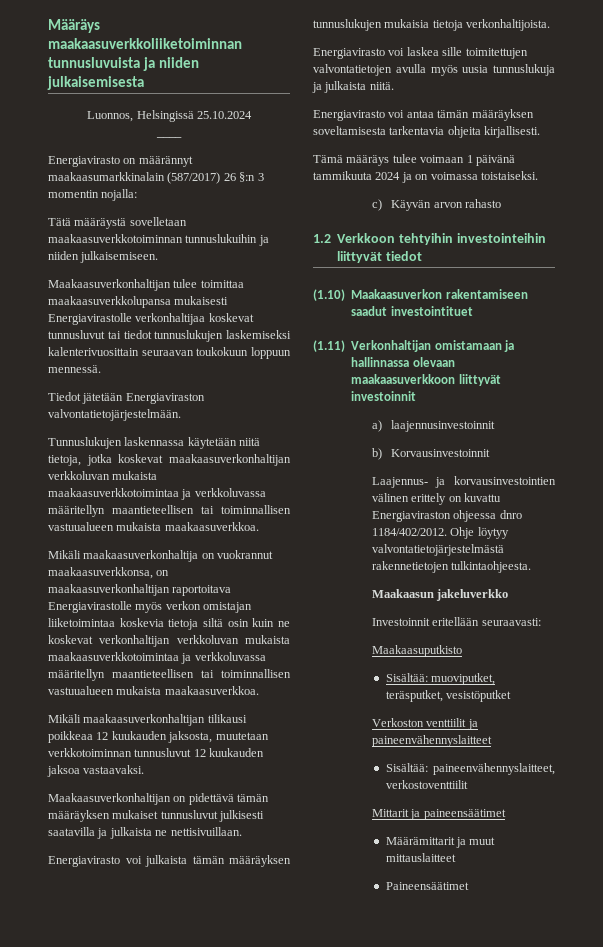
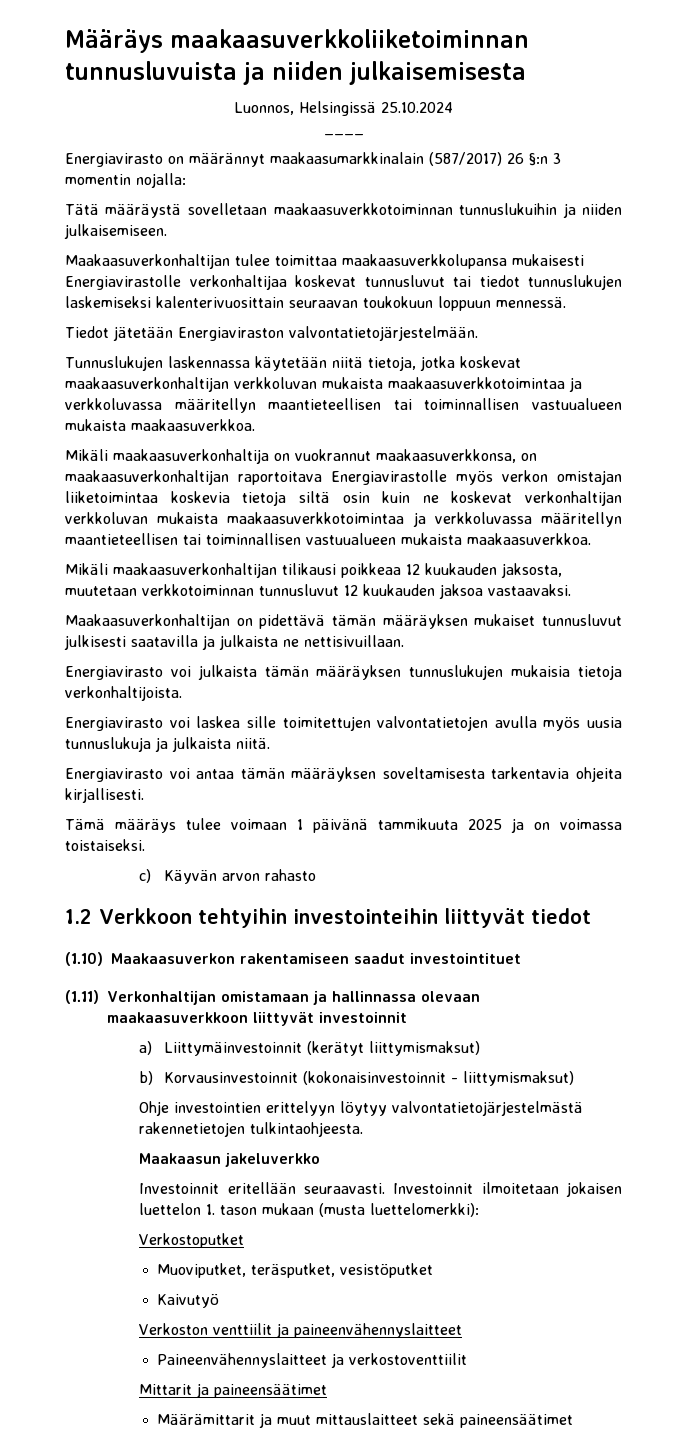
- Tämä määräys tulee voimaan 1 päivänä tammikuuta 2024 ja on voimassa toistaiseksi.
+ Tämä määräys tulee voimaan 1 päivänä tammikuuta 2025 ja on voimassa toistaiseksi.
- a) laajennusinvestoinnit
+ a) Liittymäinvestoinnit (kerätyt liittymismaksut)
- b) Korvausinvestoinnit
- Laajennus- ja korvausinvestointien välinen erittely on kuvattu Energiaviraston ohjeessa dnro 1184/402/2012. Ohje löytyy valvontatietojärjestelmästä rakennetietojen tulkintaohjeesta.
+ b) Korvausinvestoinnit (kokonaisinvestoinnit - liittymismaksut)
+ Ohje investointien erittelyyn löytyy valvontatietojärjestelmästä rakennetietojen tulkintaohjeesta.
- Investoinnit eritellään seuraavasti:
- Maakaasuputkisto
- Sisältää: muoviputket, teräsputket, vesistöputket
+ Investoinnit eritellään seuraavasti. Investoinnit ilmoitetaan jokaisen luettelon 1. tason mukaan (musta luettelomerkki):
+ Verkostoputket
+ Muoviputket, teräsputket, vesistöputket
+ Kaivutyö
- Sisältää: paineenvähennyslaitteet, verkostoventtiilit
+ Paineenvähennyslaitteet ja verkostoventtiilit
- Määrämittarit ja muut mittauslaitteet
- Paineensäätimet
+ Määrämittarit ja muut mittauslaitteet sekä paineensäätimet

